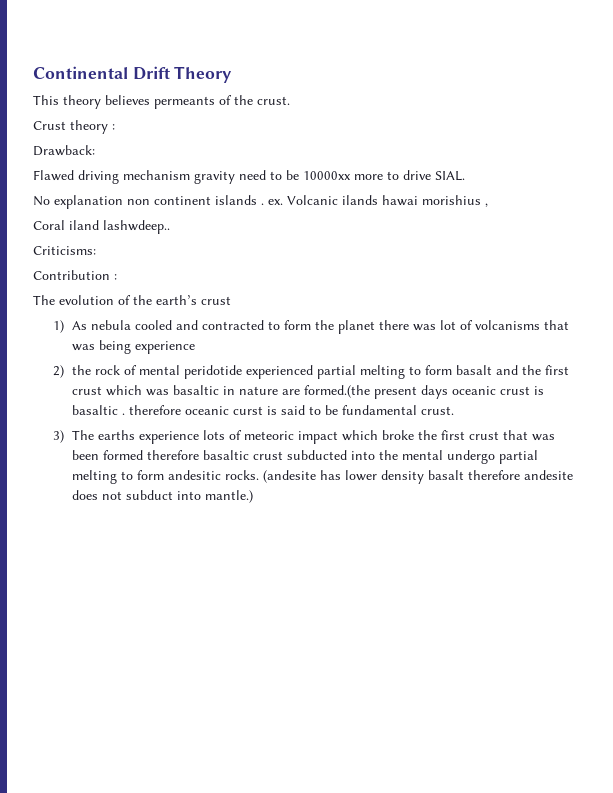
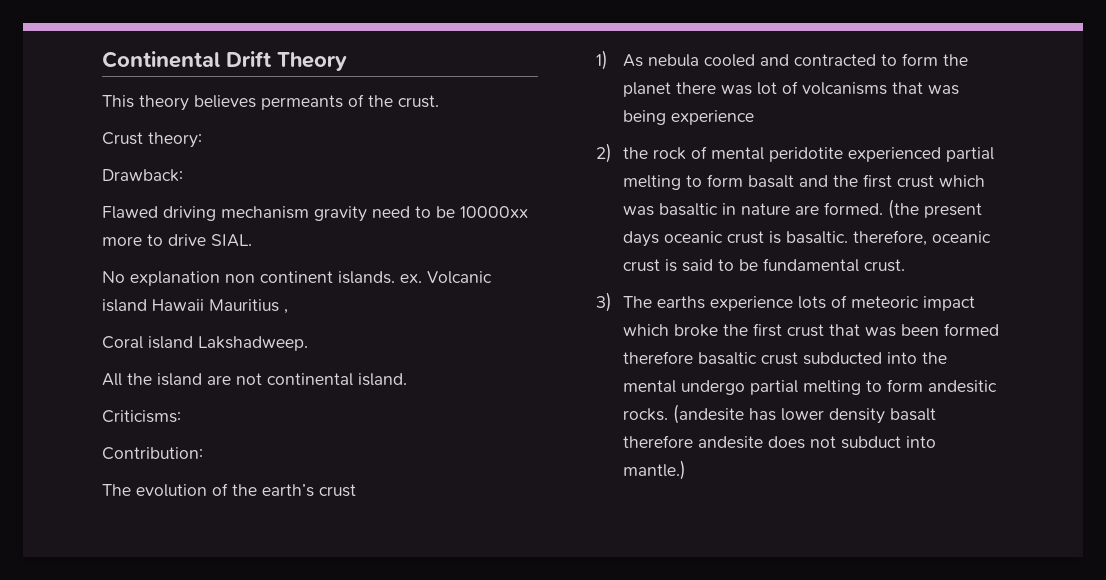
- Crust theory :
+ Crust theory:
- No explanation non continent islands . ex. Volcanic ilands hawai morishius ,
- Coral iland lashwdeep..
+ No explanation non continent islands. ex. Volcanic island Hawaii Mauritius ,
+ Coral island Lakshadweep.
+ All the island are not continental island.
- Contribution :
+ Contribution:
- 2) the rock of mental peridotide experienced partial melting to form basalt and the first crust which was basaltic in nature are formed.(the present days oceanic crust is basaltic . therefore oceanic curst is said to be fundamental crust.
+ 2) the rock of mental peridotite experienced partial melting to form basalt and the first crust which was basaltic in nature are formed. (the present days oceanic crust is basaltic. therefore, oceanic crust is said to be fundamental crust.

